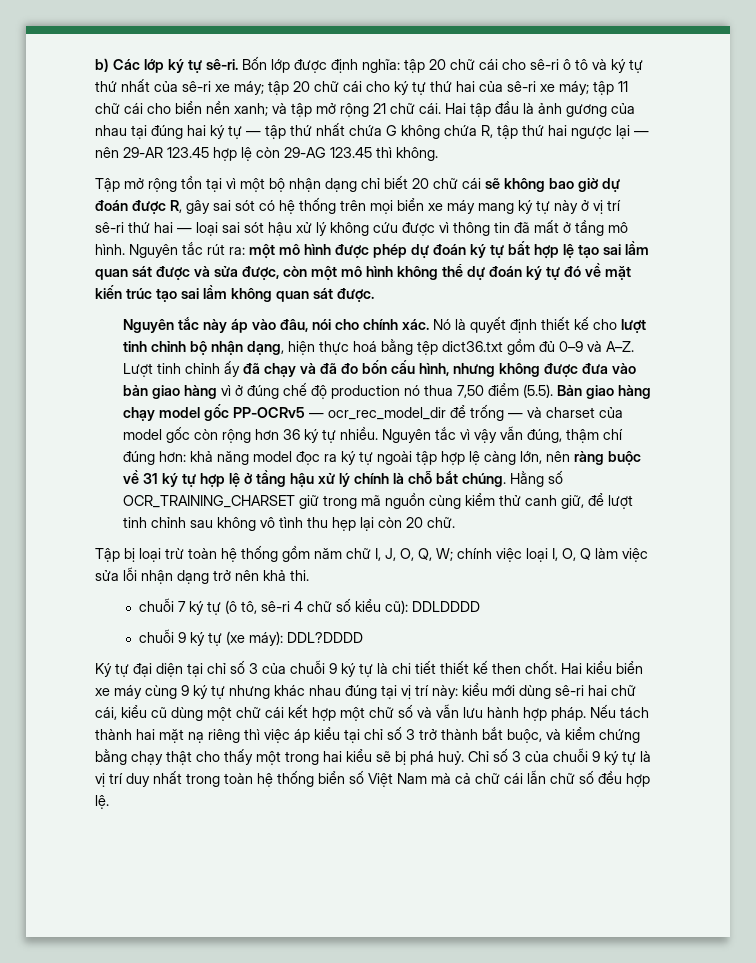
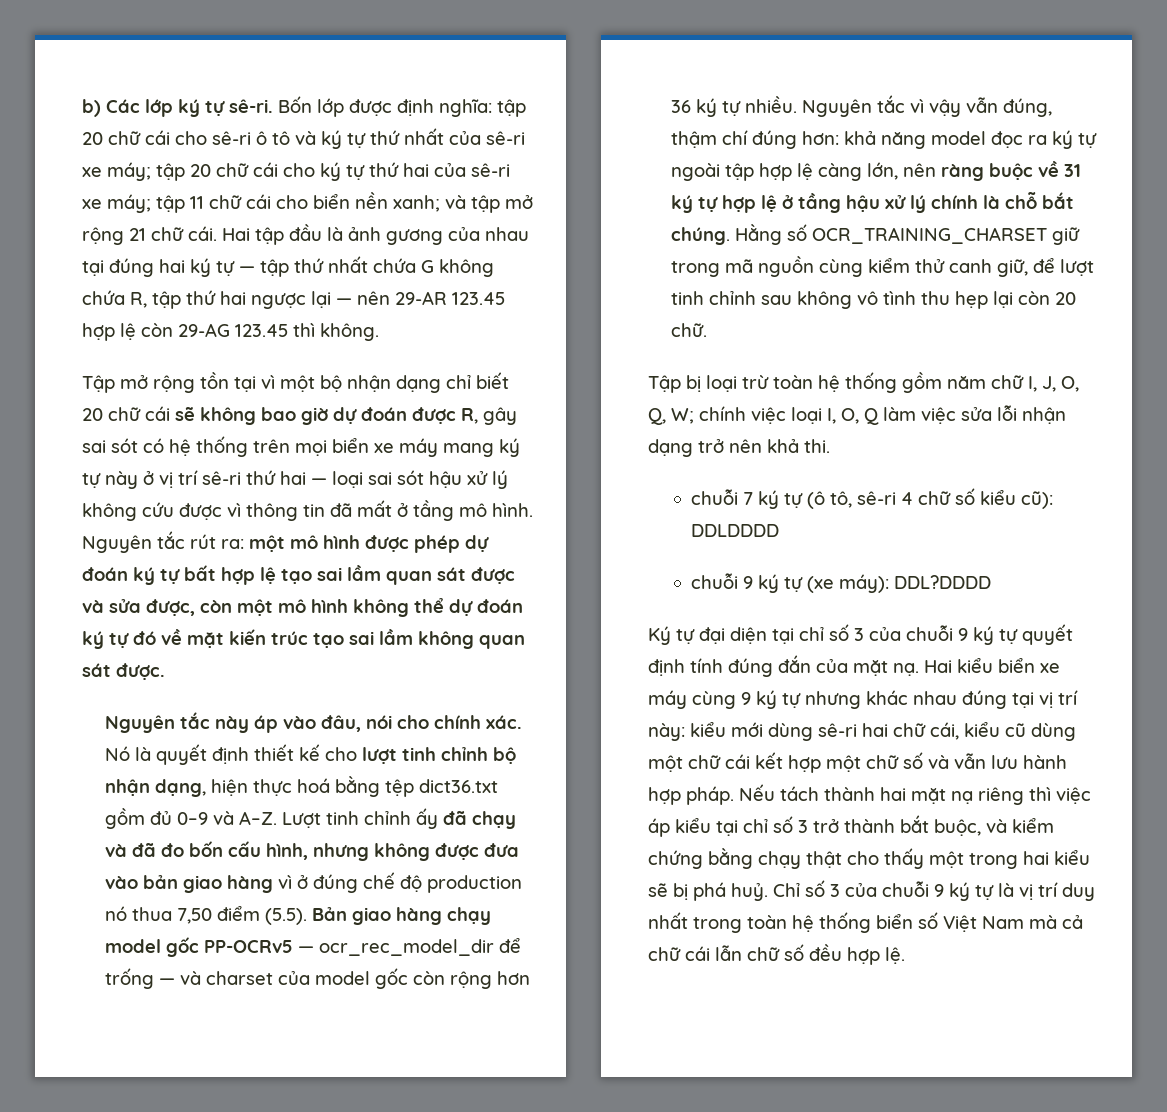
- Ký tự đại diện tại chỉ số 3 của chuỗi 9 ký tự là chi tiết thiết kế then chốt.
+ Ký tự đại diện tại chỉ số 3 của chuỗi 9 ký tự quyết định tính đúng đắn của mặt nạ.

